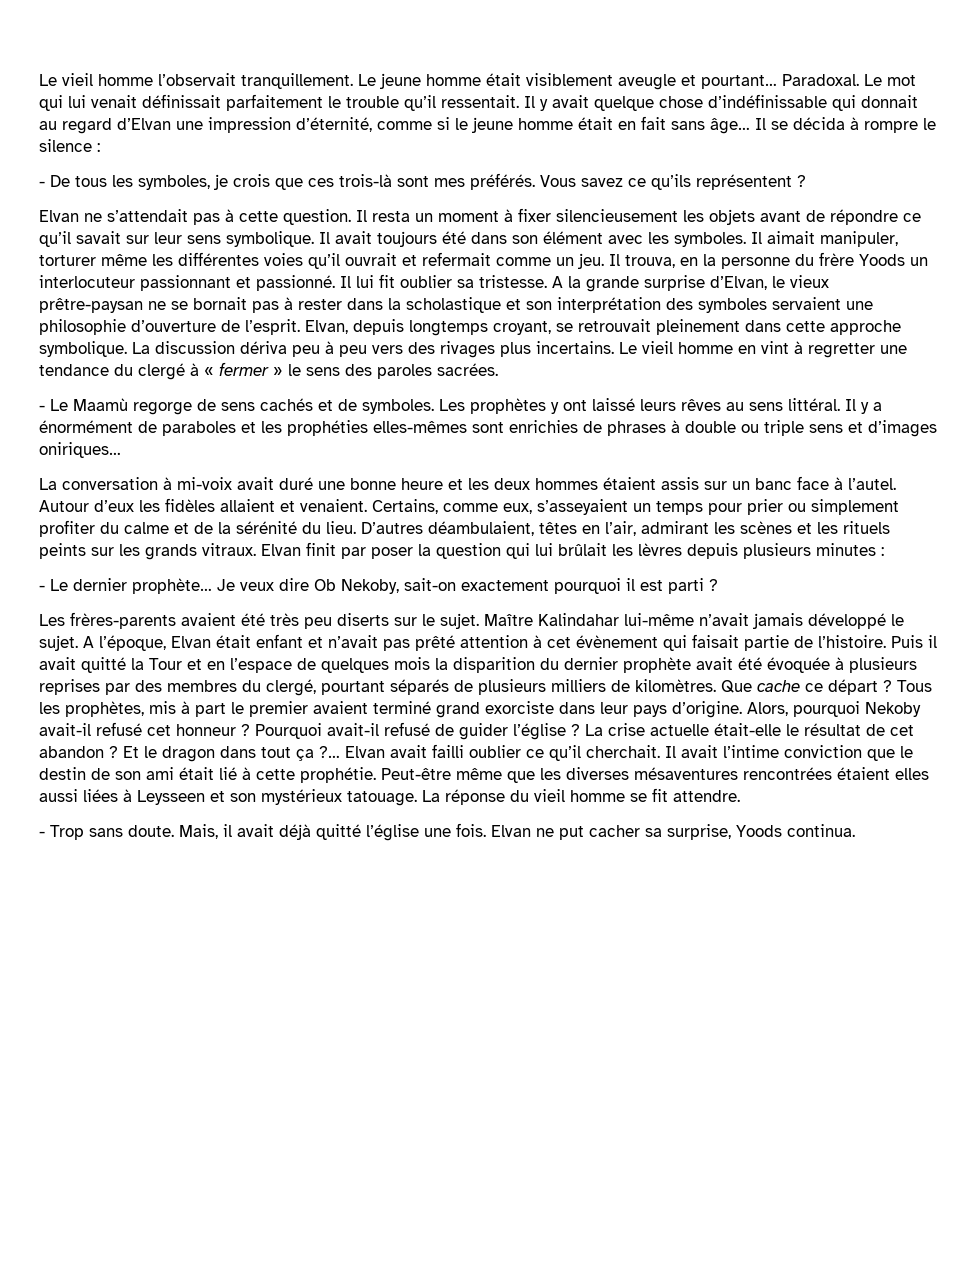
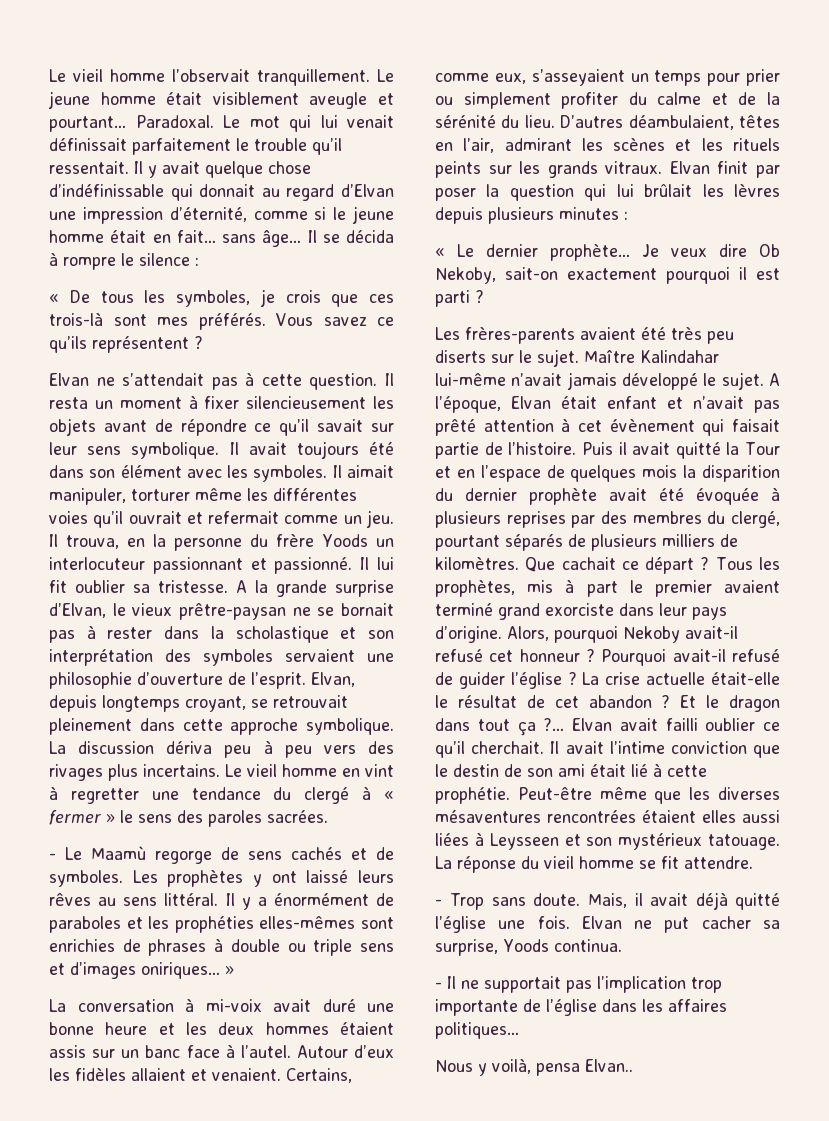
- Il y avait quelque chose d’indéfinissable qui donnait au regard d’Elvan une impression d’éternité, comme si le jeune homme était en fait sans âge…
+ Il y avait quelque chose d’indéfinissable qui donnait au regard d’Elvan une impression d’éternité, comme si le jeune homme était en fait… sans âge…
- - De tous les symboles, je crois que ces trois-là sont mes préférés.
+ « De tous les symboles, je crois que ces trois-là sont mes préférés.
- Il y a énormément de paraboles et les prophéties elles-mêmes sont enrichies de phrases à double ou triple sens et d’images oniriques…
+ Il y a énormément de paraboles et les prophéties elles-mêmes sont enrichies de phrases à double ou triple sens et d’images oniriques… »
- - Le dernier prophète…
+ « Le dernier prophète…
- Que cache ce départ ?
+ Que cachait ce départ ?
+ - Il ne supportait pas l’implication trop importante de l’église dans les affaires politiques…
+ Nous y voilà, pensa Elvan..

